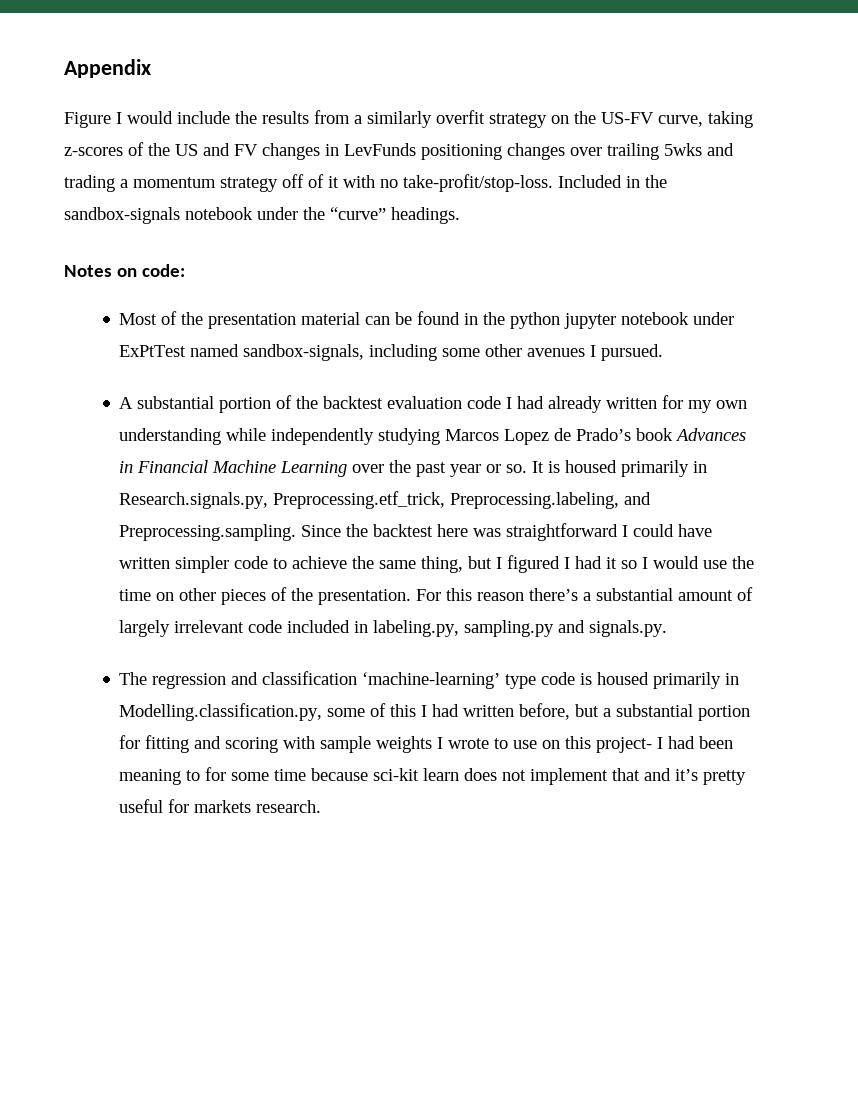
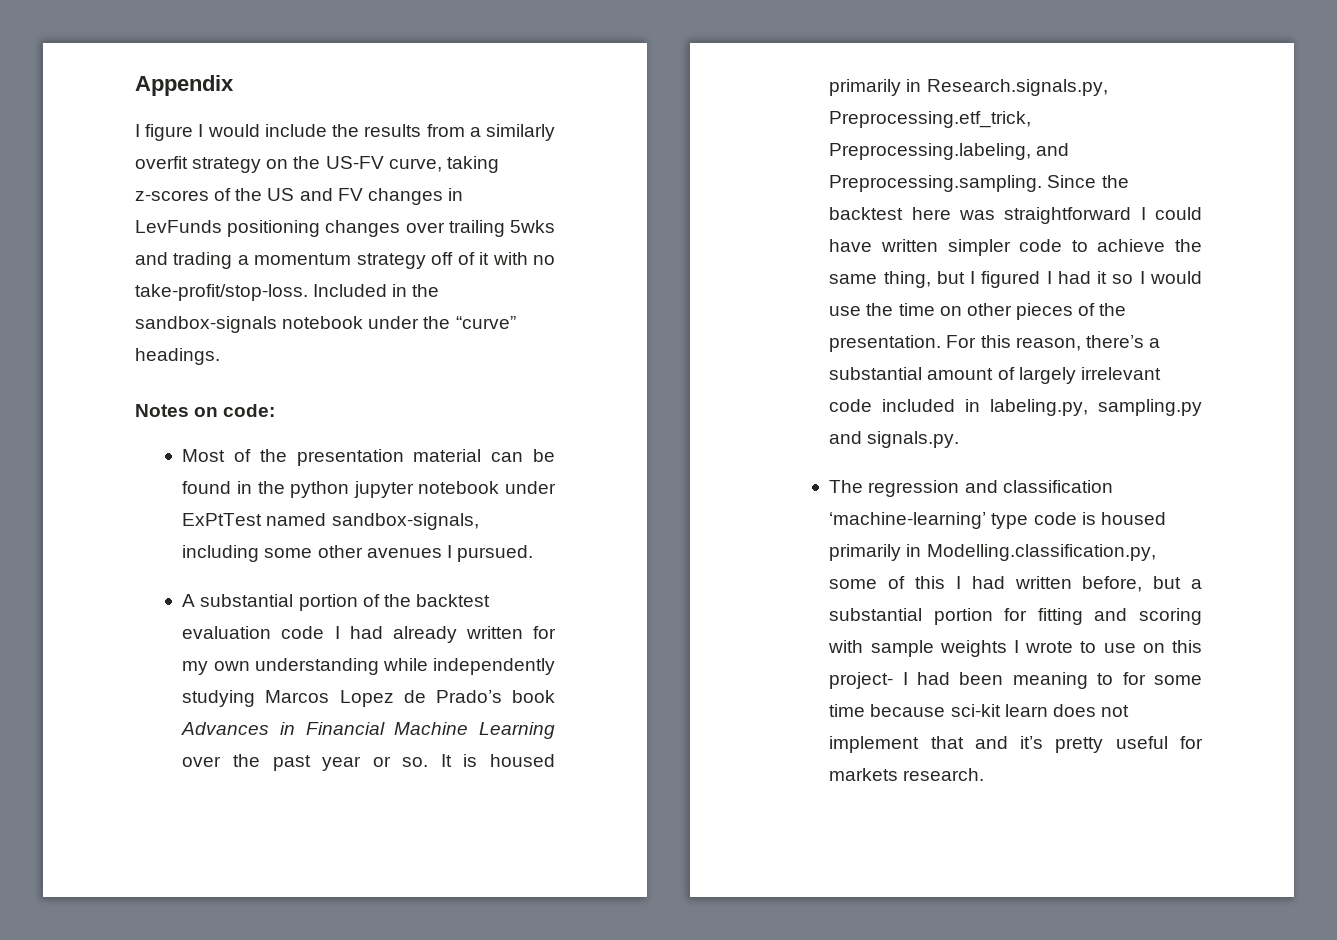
- Figure I would include the results from a similarly overfit strategy on the US-FV curve, taking z-scores of the US and FV changes in LevFunds positioning changes over trailing 5wks and trading a momentum strategy off of it with no take-profit/stop-loss.
+ I figure I would include the results from a similarly overfit strategy on the US-FV curve, taking z-scores of the US and FV changes in LevFunds positioning changes over trailing 5wks and trading a momentum strategy off of it with no take-profit/stop-loss.
- For this reason there’s a substantial amount of largely irrelevant code included in labeling.py, sampling.py and signals.py.
+ For this reason, there’s a substantial amount of largely irrelevant code included in labeling.py, sampling.py and signals.py.

